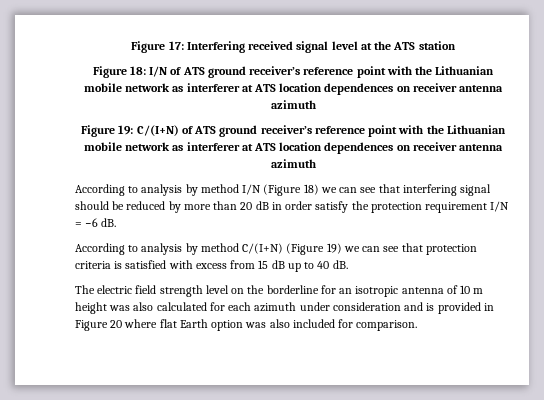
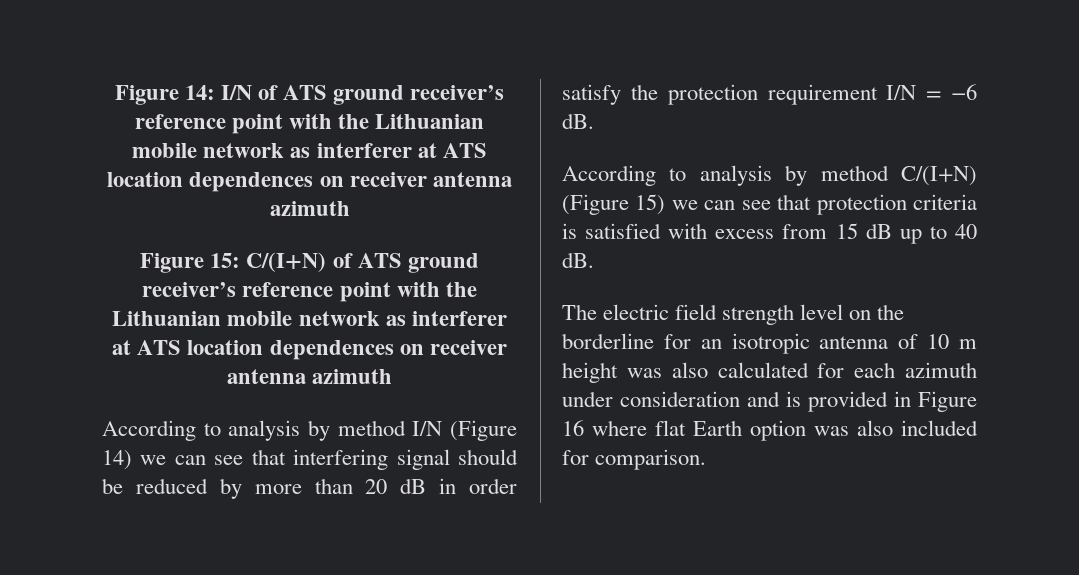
- Figure 17: Interfering received signal level at the ATS station
- Figure 18: I/N of ATS ground receiver’s reference point with the Lithuanian mobile network as interferer at ATS location dependences on receiver antenna azimuth
+ Figure 14: I/N of ATS ground receiver’s reference point with the Lithuanian mobile network as interferer at ATS location dependences on receiver antenna azimuth
- Figure 19: C/(I+N) of ATS ground receiver’s reference point with the Lithuanian mobile network as interferer at ATS location dependences on receiver antenna azimuth
+ Figure 15: C/(I+N) of ATS ground receiver’s reference point with the Lithuanian mobile network as interferer at ATS location dependences on receiver antenna azimuth
- According to analysis by method I/N (Figure 18) we can see that interfering signal should be reduced by more than 20 dB in order satisfy the protection requirement I/N = −6 dB.
+ According to analysis by method I/N (Figure 14) we can see that interfering signal should be reduced by more than 20 dB in order satisfy the protection requirement I/N = −6 dB.
- According to analysis by method C/(I+N) (Figure 19) we can see that protection criteria is satisfied with excess from 15 dB up to 40 dB.
+ According to analysis by method C/(I+N) (Figure 15) we can see that protection criteria is satisfied with excess from 15 dB up to 40 dB.
- The electric field strength level on the borderline for an isotropic antenna of 10 m height was also calculated for each azimuth under consideration and is provided in Figure 20 where flat Earth option was also included for comparison.
+ The electric field strength level on the borderline for an isotropic antenna of 10 m height was also calculated for each azimuth under consideration and is provided in Figure 16 where flat Earth option was also included for comparison.

